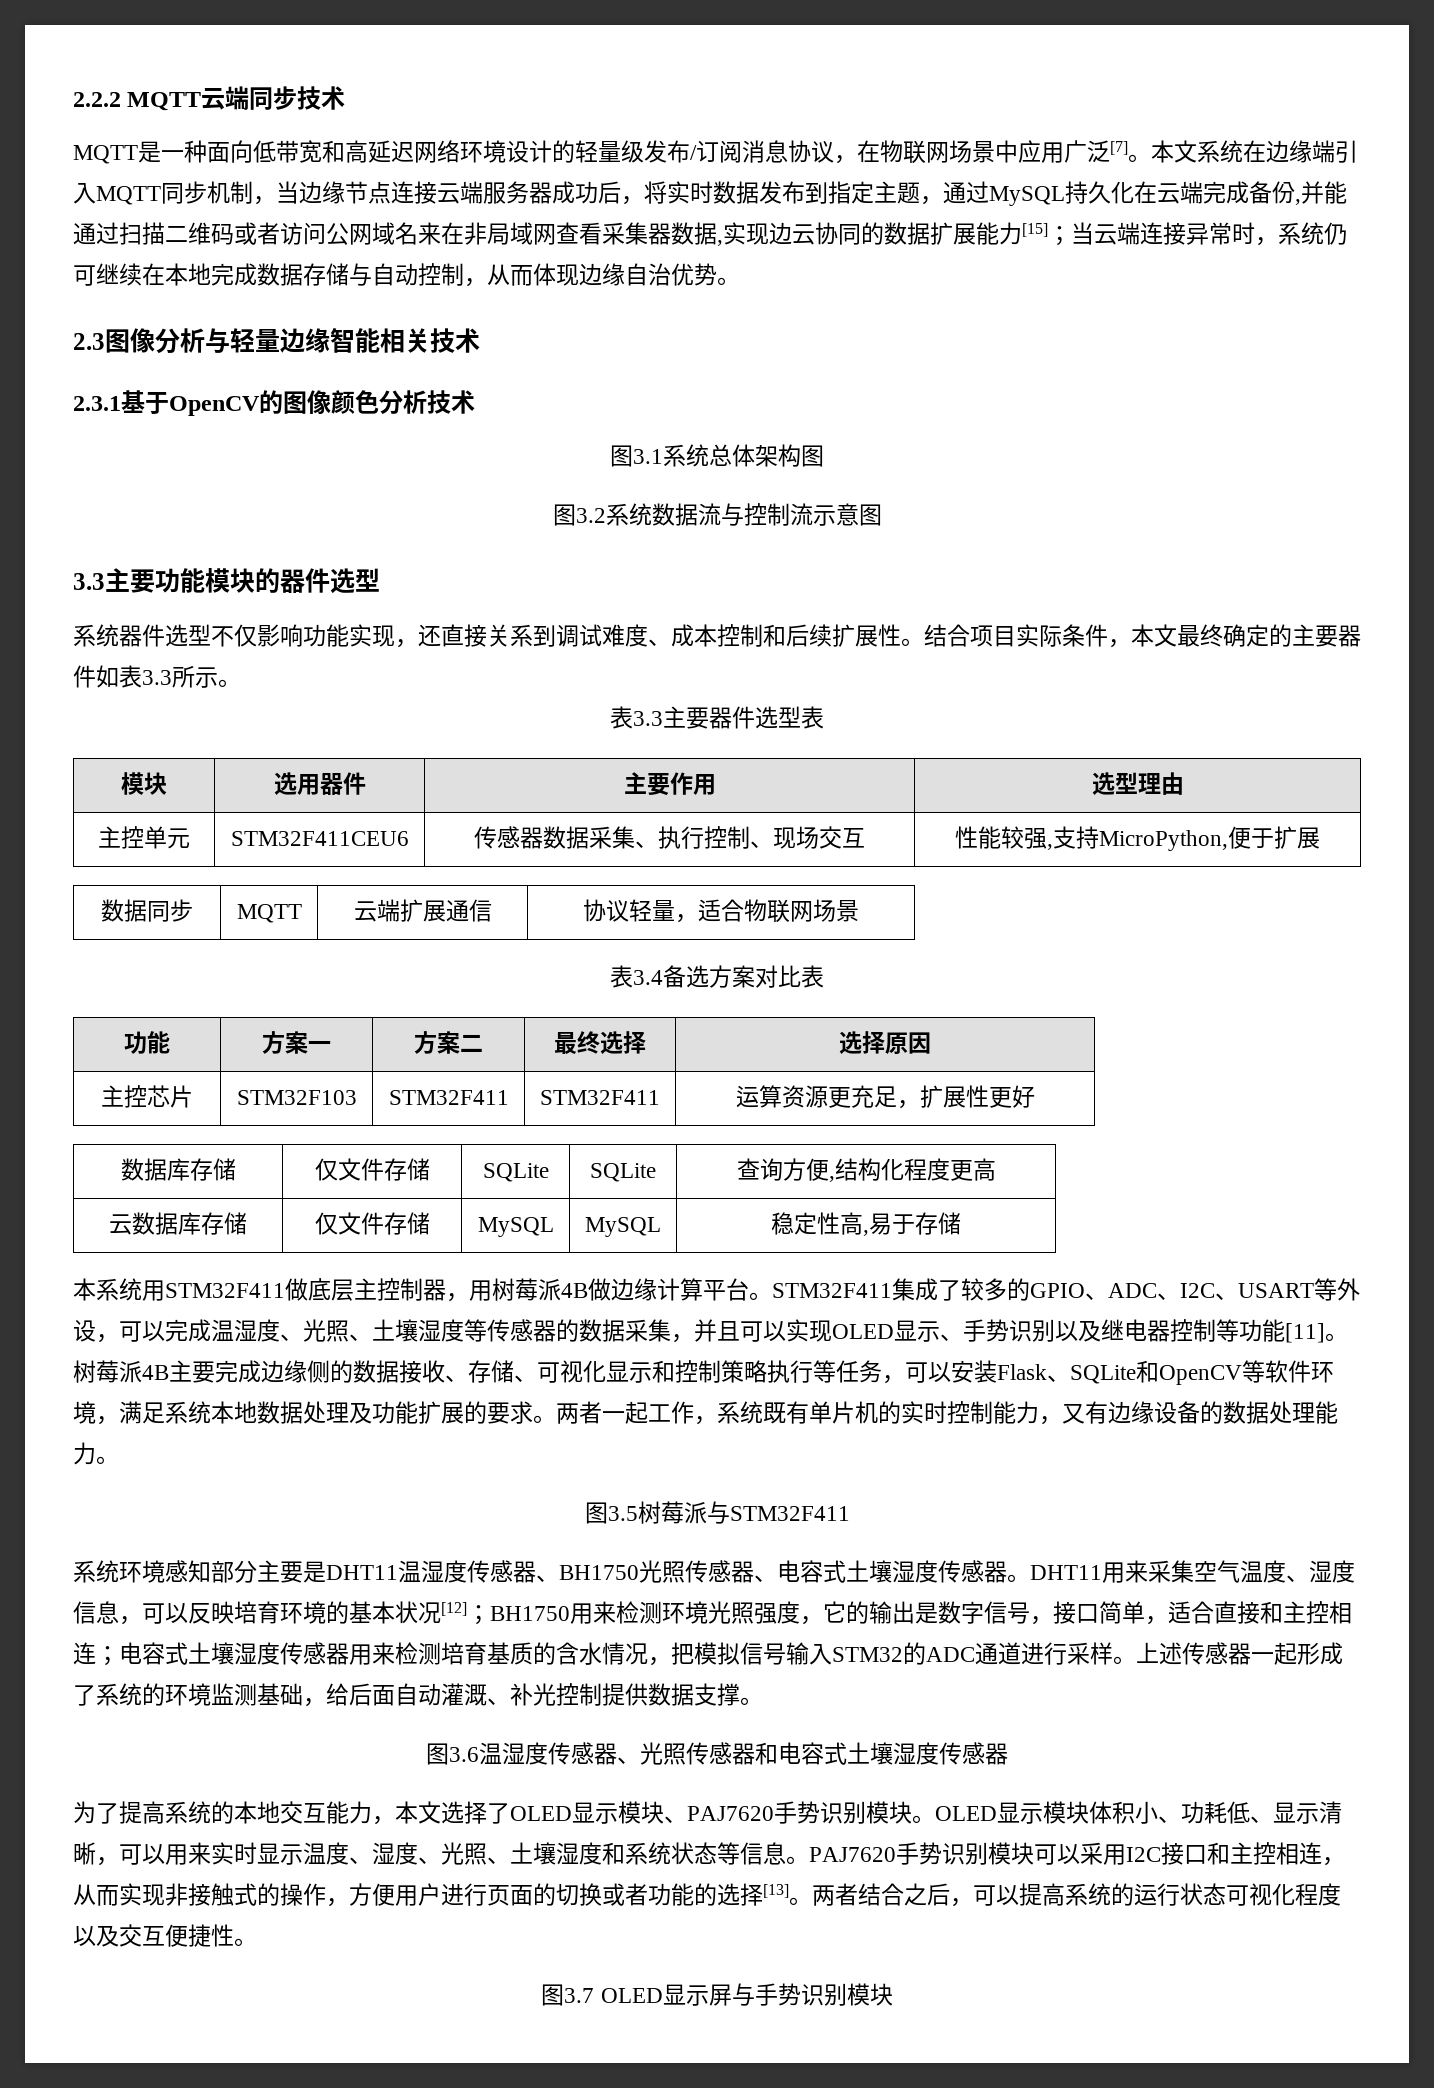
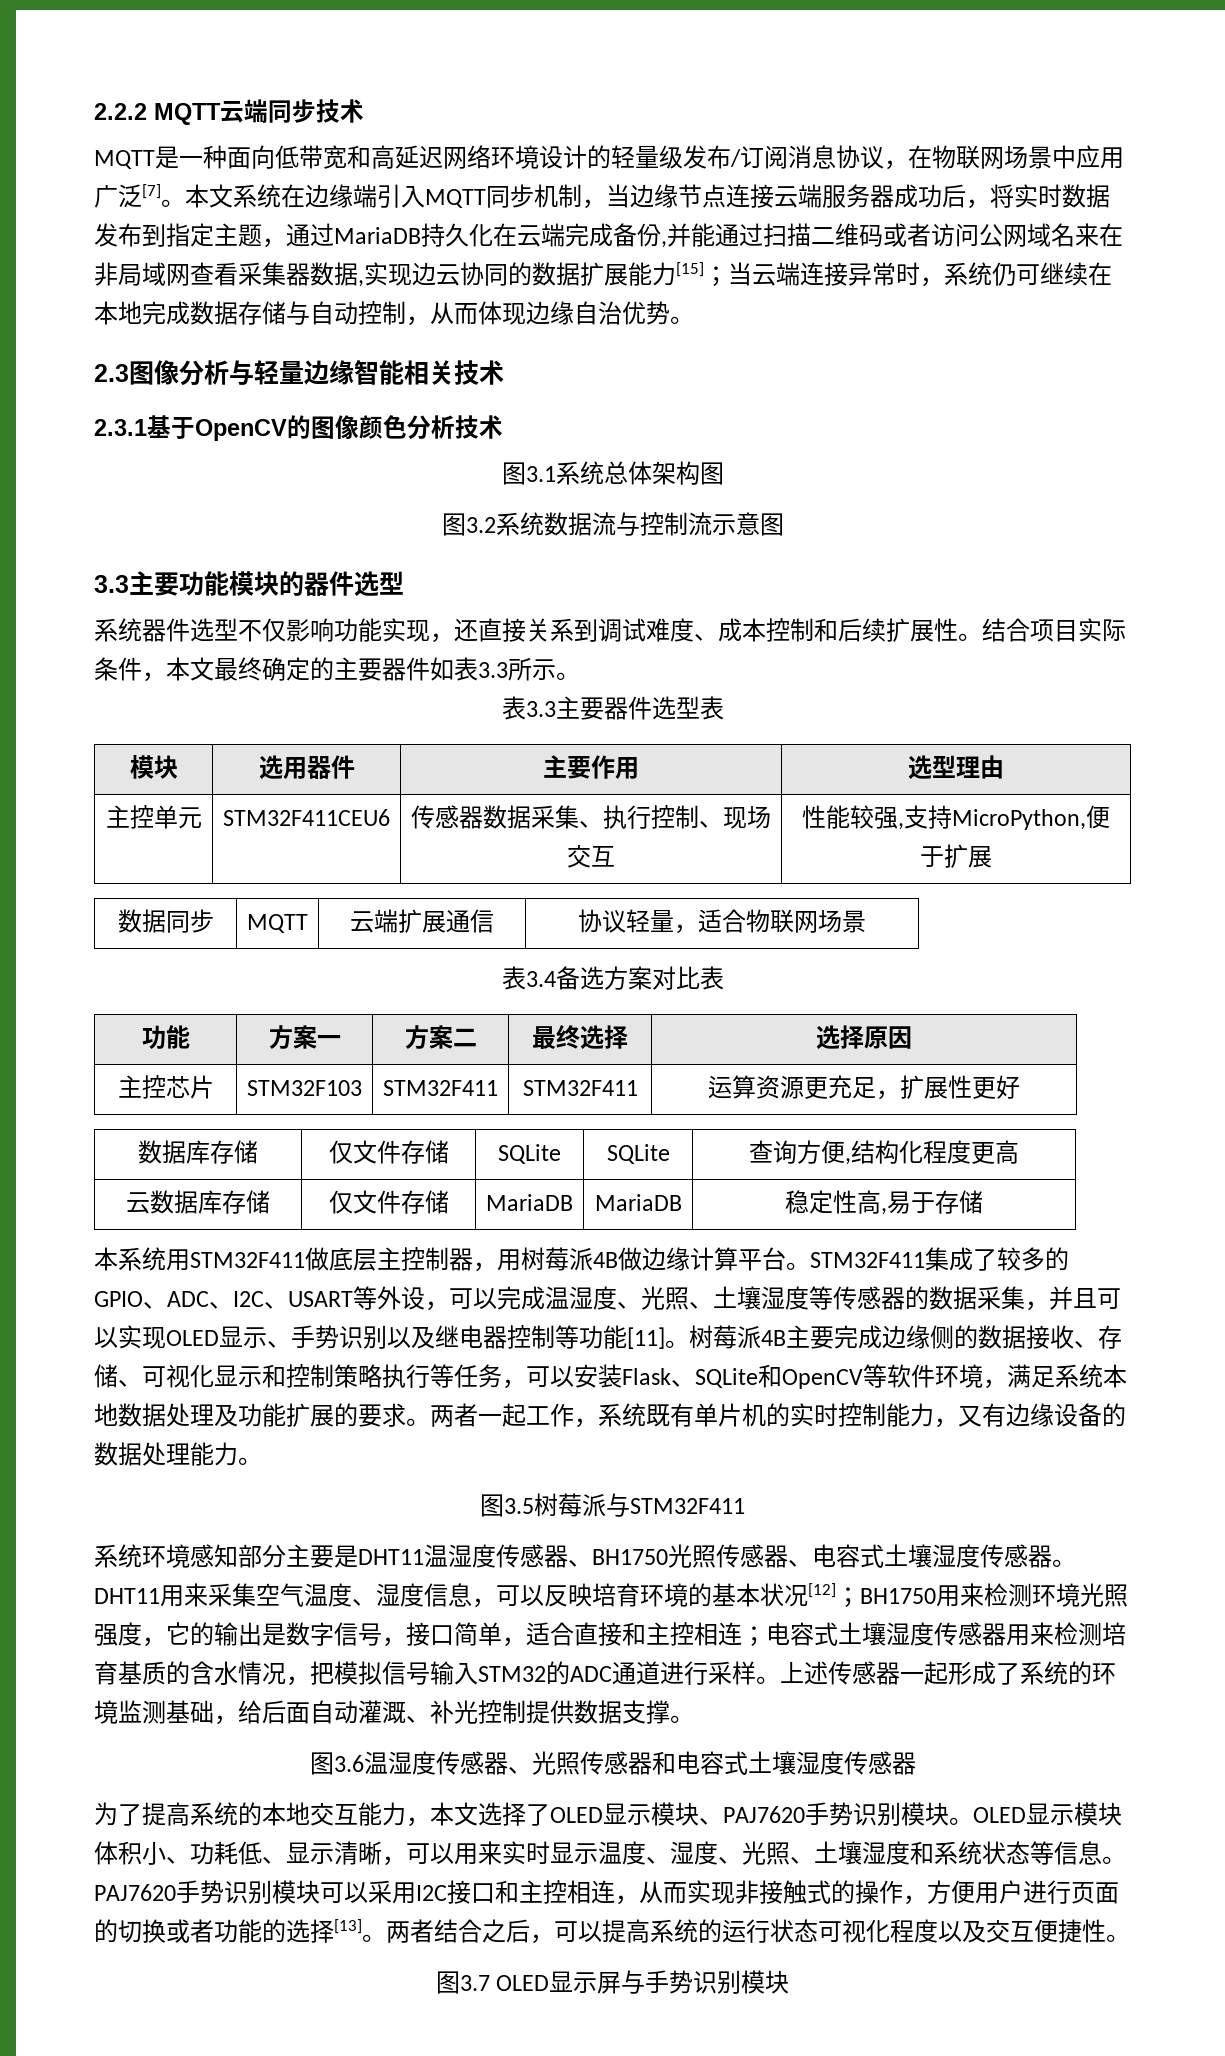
- 本文系统在边缘端引入MQTT同步机制，当边缘节点连接云端服务器成功后，将实时数据发布到指定主题，通过MySQL持久化在云端完成备份,并能通过扫描二维码或者访问公网域名来在非局域网查看采集器数据,实现边云协同的数据扩展能力[15]；
+ 本文系统在边缘端引入MQTT同步机制，当边缘节点连接云端服务器成功后，将实时数据发布到指定主题，通过MariaDB持久化在云端完成备份,并能通过扫描二维码或者访问公网域名来在非局域网查看采集器数据,实现边云协同的数据扩展能力[15]；
- 云数据库存储 | 仅文件存储 | MySQL | MySQL | 稳定性高,易于存储
+ 云数据库存储 | 仅文件存储 | MariaDB | MariaDB | 稳定性高,易于存储

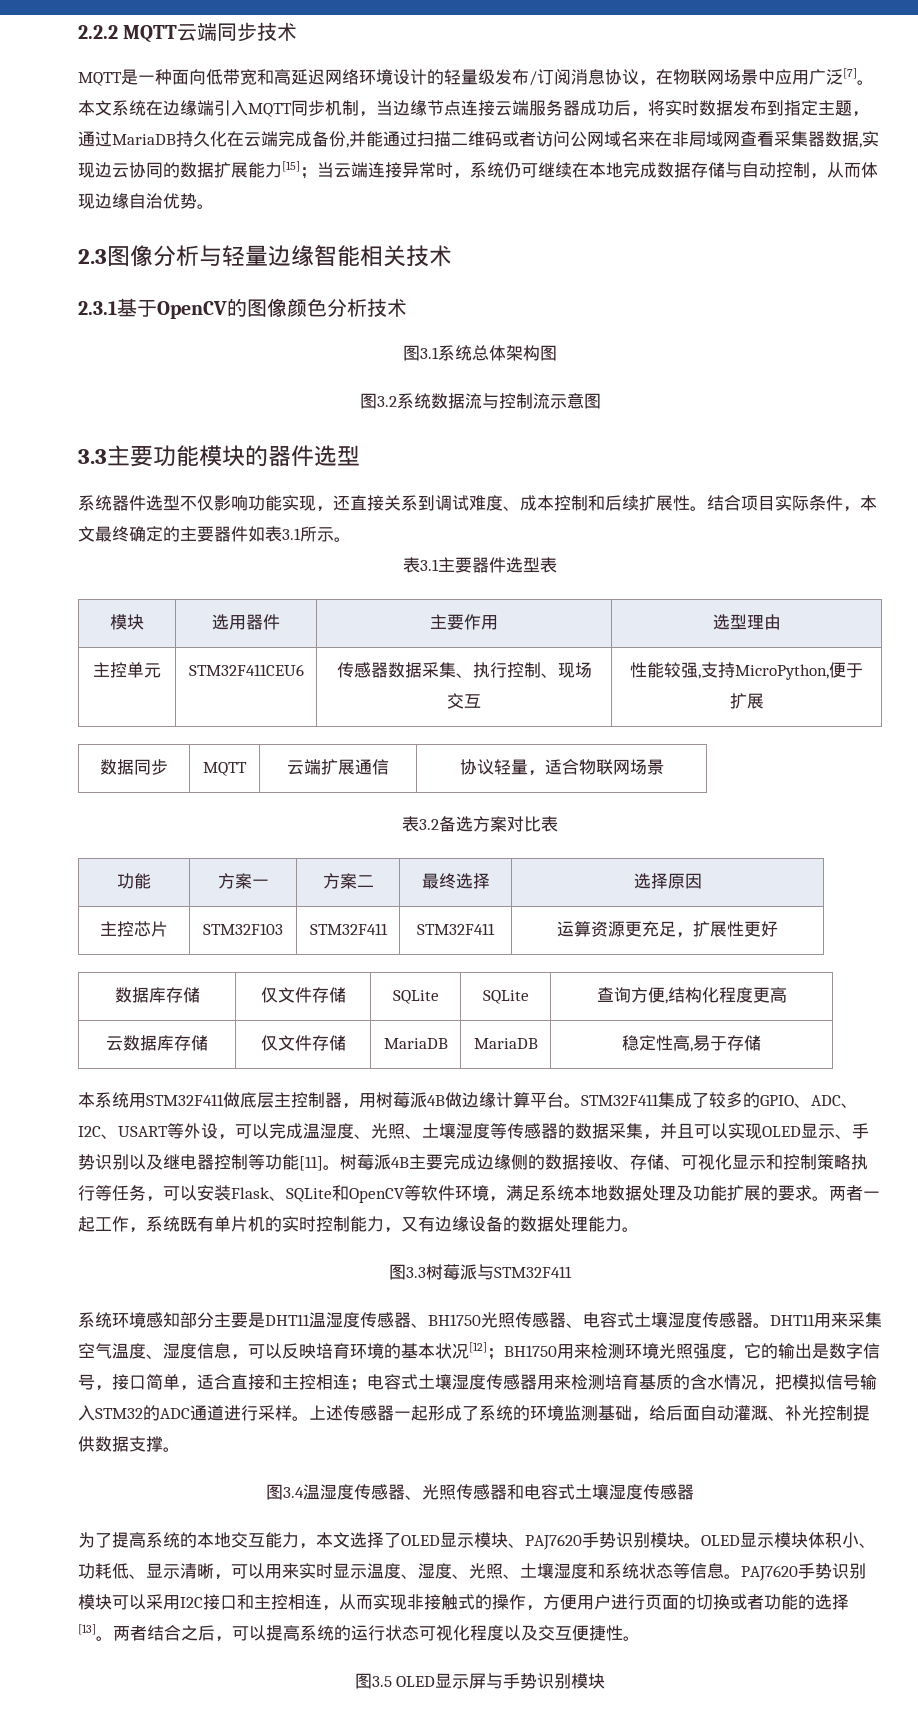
- 结合项目实际条件，本文最终确定的主要器件如表3.3所示。
+ 结合项目实际条件，本文最终确定的主要器件如表3.1所示。
- 表3.3主要器件选型表
+ 表3.1主要器件选型表
- 表3.4备选方案对比表
+ 表3.2备选方案对比表
- 图3.5树莓派与STM32F411
+ 图3.3树莓派与STM32F411
- 图3.6温湿度传感器、光照传感器和电容式土壤湿度传感器
+ 图3.4温湿度传感器、光照传感器和电容式土壤湿度传感器
- 图3.7 OLED显示屏与手势识别模块
+ 图3.5 OLED显示屏与手势识别模块

